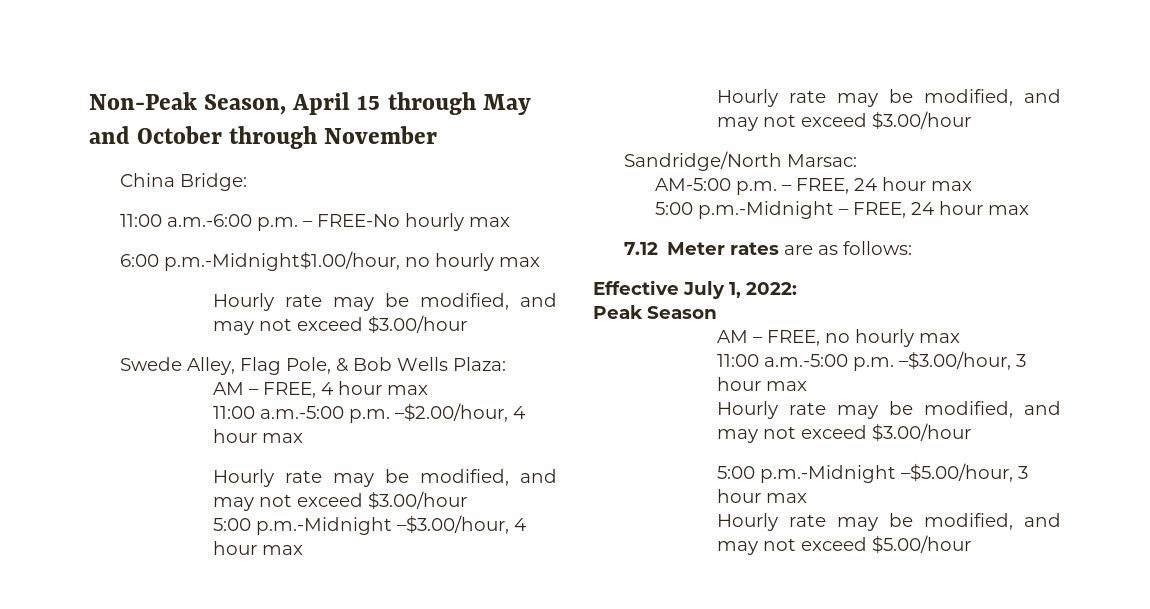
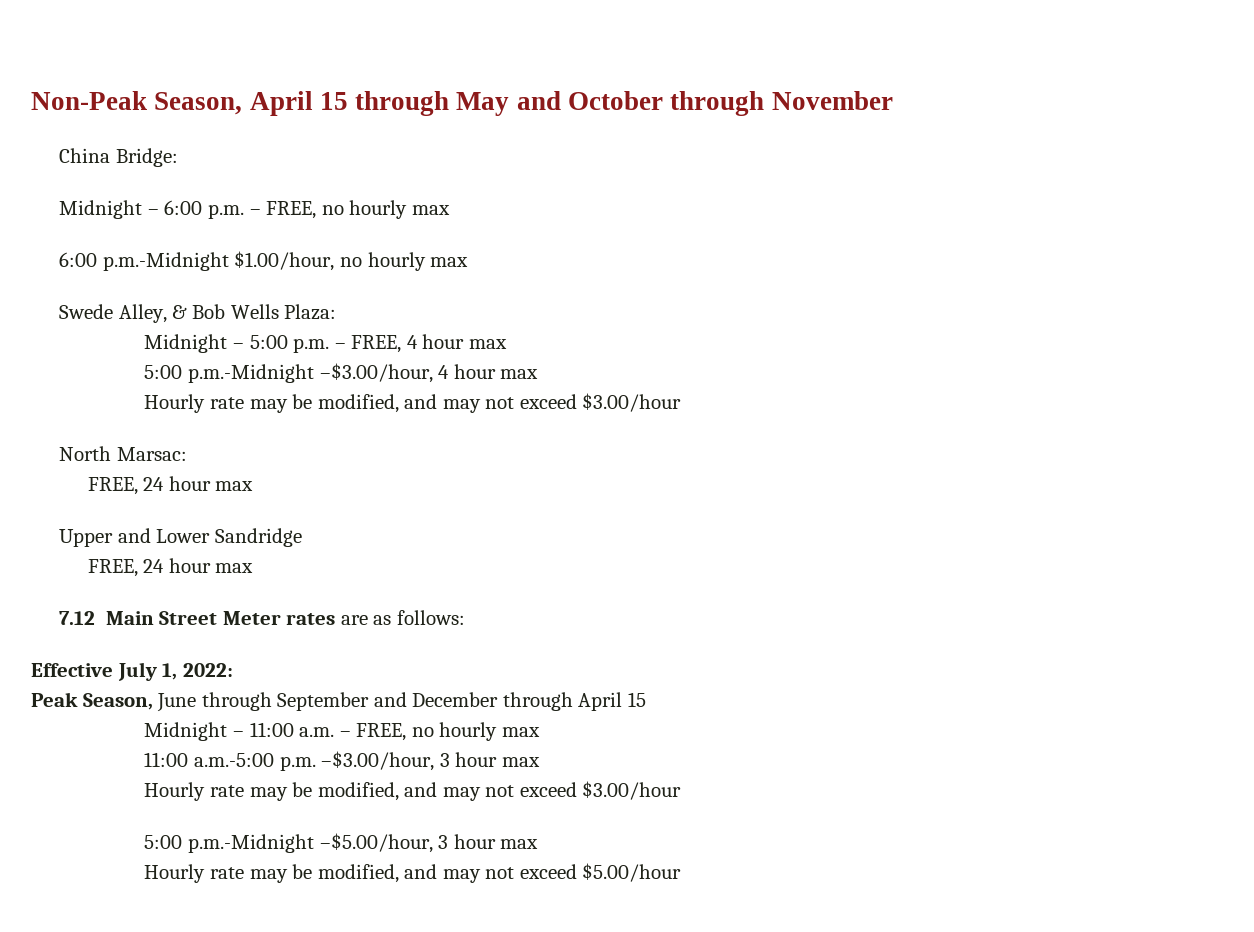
- 11:00 a.m.-6:00 p.m. – FREE-No hourly max
+ Midnight – 6:00 p.m. – FREE, no hourly max
- 6:00 p.m.-Midnight$1.00/hour, no hourly max
- Hourly rate may be modified, and may not exceed $3.00/hour
+ 6:00 p.m.-Midnight $1.00/hour, no hourly max
- Swede Alley, Flag Pole, & Bob Wells Plaza:
+ Swede Alley, & Bob Wells Plaza:
- AM – FREE, 4 hour max
+ Midnight – 5:00 p.m. – FREE, 4 hour max
- 11:00 a.m.-5:00 p.m. –$2.00/hour, 4 hour max
- Hourly rate may be modified, and may not exceed $3.00/hour
- Sandridge/North Marsac:
- AM-5:00 p.m. – FREE, 24 hour max
- 5:00 p.m.-Midnight – FREE, 24 hour max
+ North Marsac:
+ FREE, 24 hour max
+ Upper and Lower Sandridge
+ FREE, 24 hour max
- 7.12 Meter rates are as follows:
+ 7.12 Main Street Meter rates are as follows:
- Peak Season
- AM – FREE, no hourly max
+ Peak Season, June through September and December through April 15
+ Midnight – 11:00 a.m. – FREE, no hourly max

